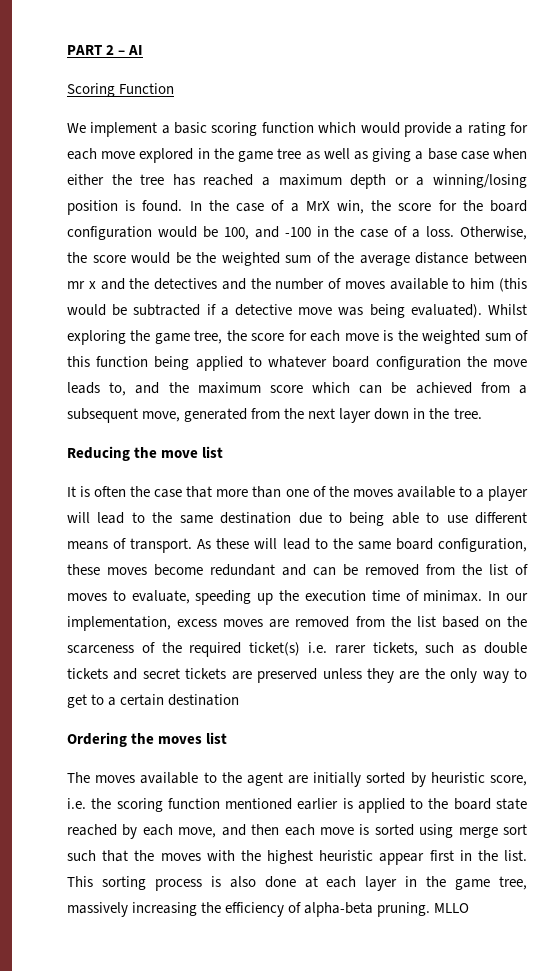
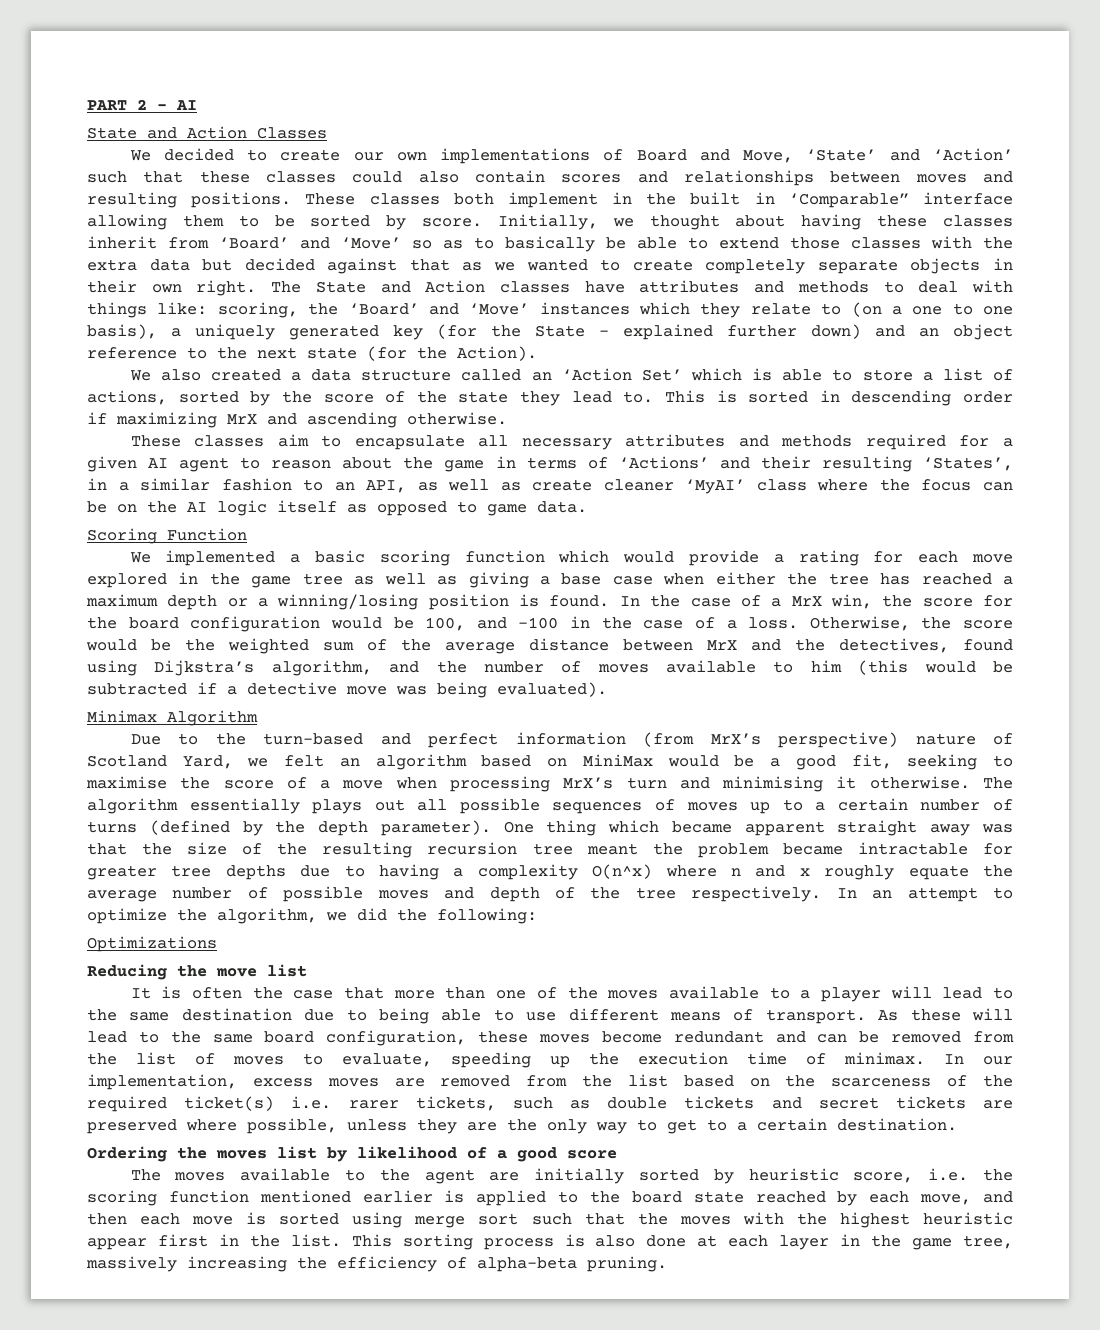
+ State and Action Classes
+ We decided to create our own implementations of Board and Move, ‘State’ and ‘Action’ such that these classes could also contain scores and relationships between moves and resulting positions. These classes both implement in the built in ‘Comparable” interface allowing them to be sorted by score. Initially, we thought about having these classes inherit from ‘Board’ and ‘Move’ so as to basically be able to extend those classes with the extra data but decided against that as we wanted to create completely separate objects in their own right. The State and Action classes have attributes and methods to deal with things like: scoring, the ‘Board’ and ‘Move’ instances which they relate to (on a one to one basis), a uniquely generated key (for the State – explained further down) and an object reference to the next state (for the Action).
+ We also created a data structure called an ‘Action Set’ which is able to store a list of actions, sorted by the score of the state they lead to. This is sorted in descending order if maximizing MrX and ascending otherwise.
+ These classes aim to encapsulate all necessary attributes and methods required for a given AI agent to reason about the game in terms of ‘Actions’ and their resulting ‘States’, in a similar fashion to an API, as well as create cleaner ‘MyAI’ class where the focus can be on the AI logic itself as opposed to game data.
- We implement a basic scoring function which would provide a rating for each move explored in the game tree as well as giving a base case when either the tree has reached a maximum depth or a winning/losing position is found.
+ We implemented a basic scoring function which would provide a rating for each move explored in the game tree as well as giving a base case when either the tree has reached a maximum depth or a winning/losing position is found.
- Otherwise, the score would be the weighted sum of the average distance between mr x and the detectives and the number of moves available to him (this would be subtracted if a detective move was being evaluated). Whilst exploring the game tree, the score for each move is the weighted sum of this function being applied to whatever board configuration the move leads to, and the maximum score which can be achieved from a subsequent move, generated from the next layer down in the tree.
+ Otherwise, the score would be the weighted sum of the average distance between MrX and the detectives, found using Dijkstra’s algorithm, and the number of moves available to him (this would be subtracted if a detective move was being evaluated).
+ Minimax Algorithm
+ Due to the turn-based and perfect information (from MrX’s perspective) nature of Scotland Yard, we felt an algorithm based on MiniMax would be a good fit, seeking to maximise the score of a move when processing MrX’s turn and minimising it otherwise. The algorithm essentially plays out all possible sequences of moves up to a certain number of turns (defined by the depth parameter). One thing which became apparent straight away was that the size of the resulting recursion tree meant the problem became intractable for greater tree depths due to having a complexity O(n^x) where n and x roughly equate the average number of possible moves and depth of the tree respectively. In an attempt to optimize the algorithm, we did the following:
+ Optimizations
- In our implementation, excess moves are removed from the list based on the scarceness of the required ticket(s) i.e. rarer tickets, such as double tickets and secret tickets are preserved unless they are the only way to get to a certain destination
+ In our implementation, excess moves are removed from the list based on the scarceness of the required ticket(s) i.e. rarer tickets, such as double tickets and secret tickets are preserved where possible, unless they are the only way to get to a certain destination.
- Ordering the moves list
+ Ordering the moves list by likelihood of a good score
- MLLO

